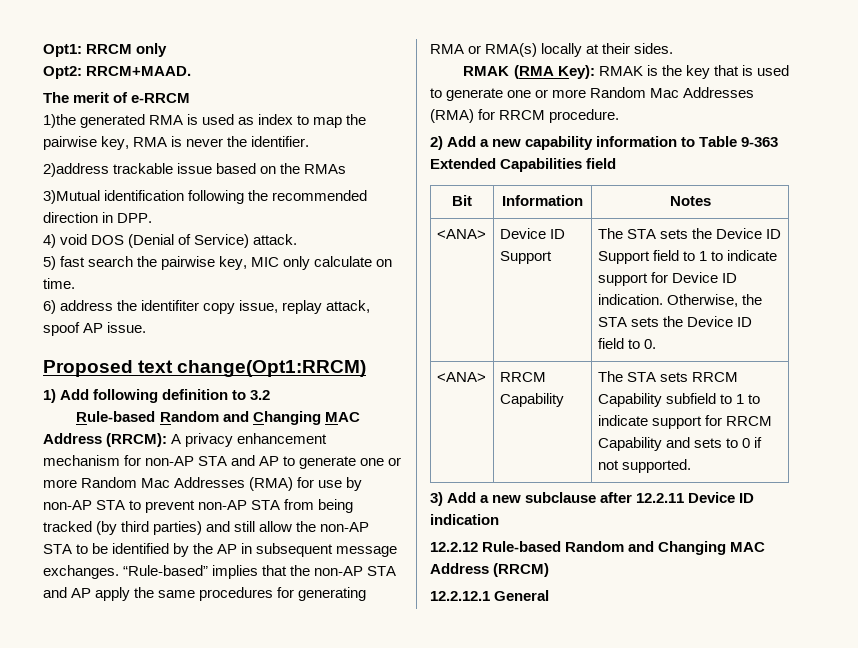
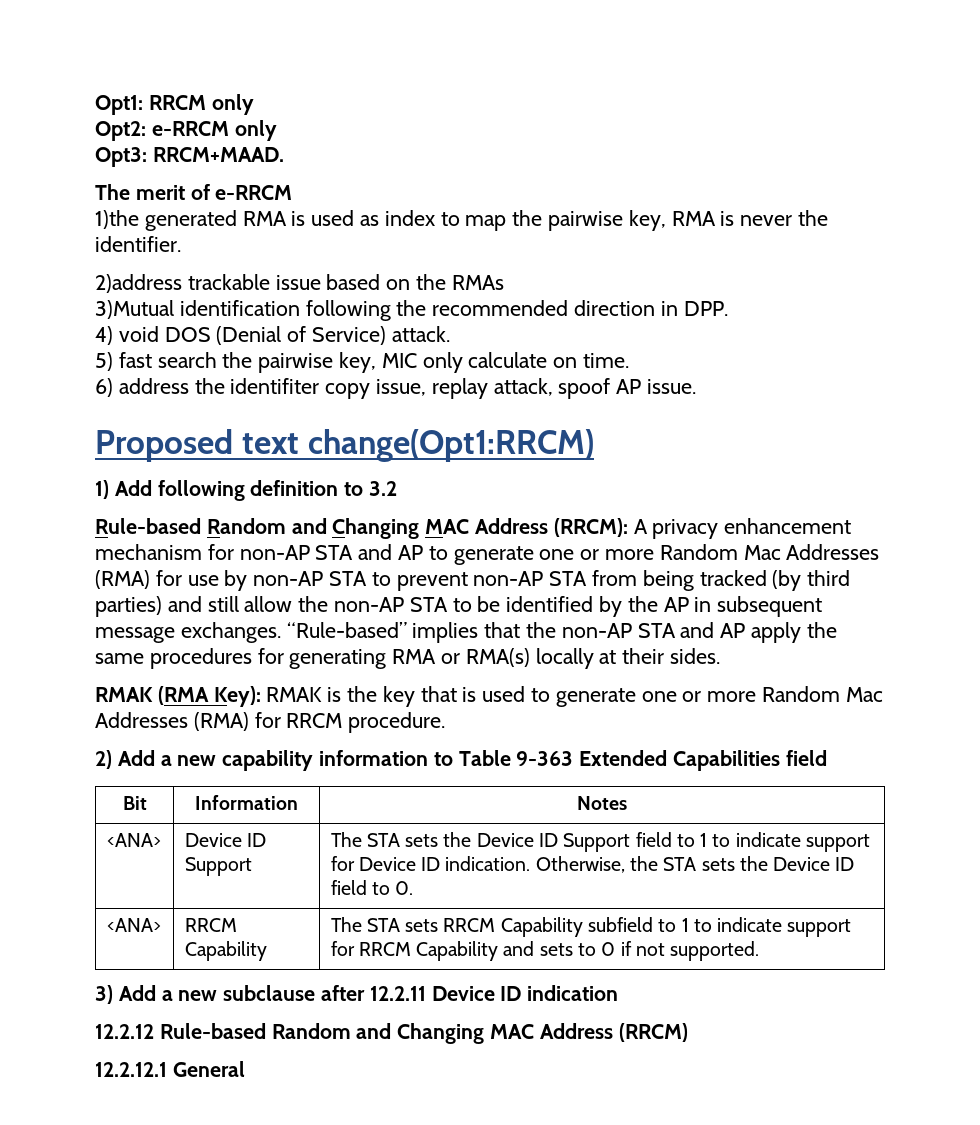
- Opt2: RRCM+MAAD.
+ Opt2: e-RRCM only
+ Opt3: RRCM+MAAD.

